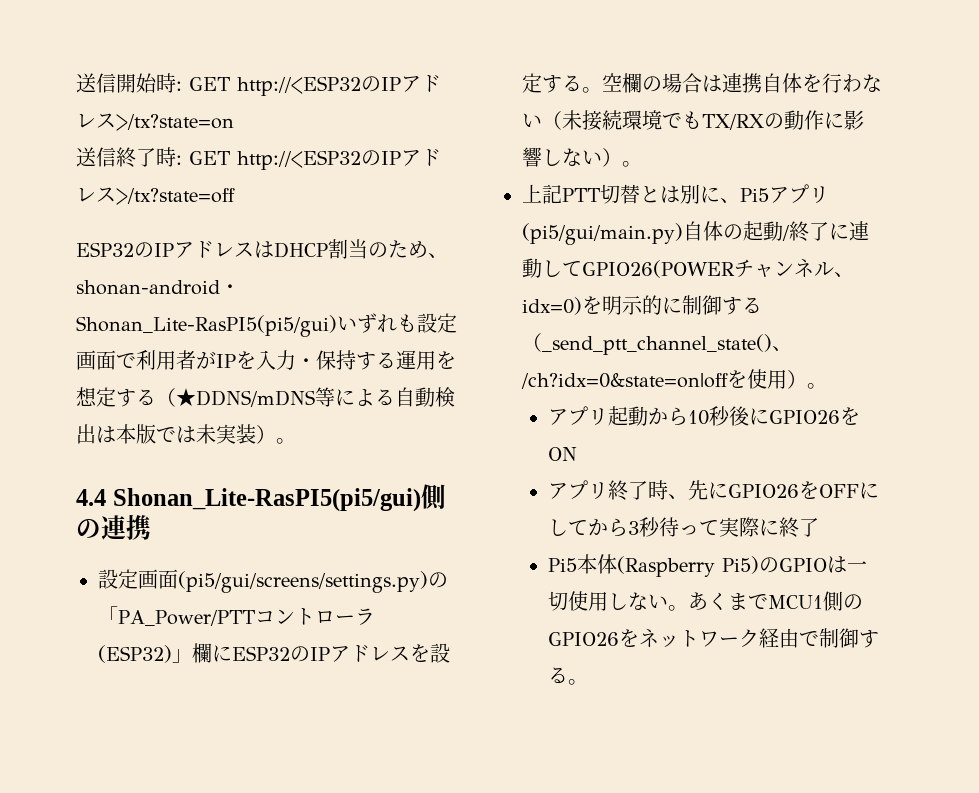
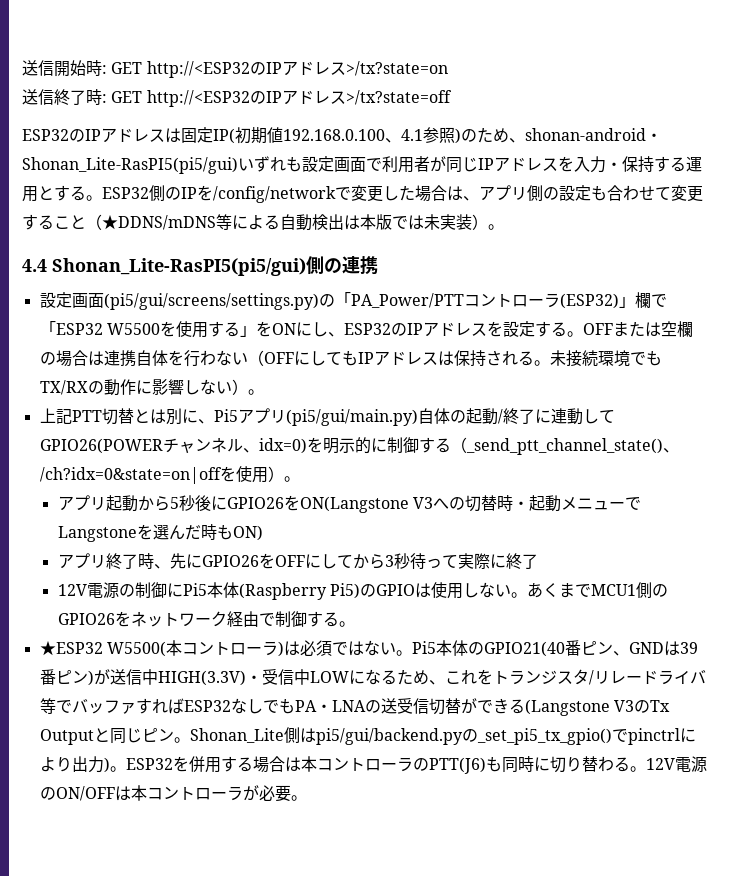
- ESP32のIPアドレスはDHCP割当のため、shonan-android・Shonan_Lite-RasPI5(pi5/gui)いずれも設定画面で利用者がIPを入力・保持する運用を想定する（★DDNS/mDNS等による自動検出は本版では未実装）。
+ ESP32のIPアドレスは固定IP(初期値192.168.0.100、4.1参照)のため、shonan-android・Shonan_Lite-RasPI5(pi5/gui)いずれも設定画面で利用者が同じIPアドレスを入力・保持する運用とする。ESP32側のIPを/config/networkで変更した場合は、アプリ側の設定も合わせて変更すること（★DDNS/mDNS等による自動検出は本版では未実装）。
- 設定画面(pi5/gui/screens/settings.py)の「PA_Power/PTTコントローラ(ESP32)」欄にESP32のIPアドレスを設定する。
+ 設定画面(pi5/gui/screens/settings.py)の「PA_Power/PTTコントローラ(ESP32)」欄で「ESP32 W5500を使用する」をONにし、ESP32のIPアドレスを設定する。
- 空欄の場合は連携自体を行わない（未接続環境でもTX/RXの動作に影響しない）。
+ OFFまたは空欄の場合は連携自体を行わない（OFFにしてもIPアドレスは保持される。未接続環境でもTX/RXの動作に影響しない）。
- アプリ起動から10秒後にGPIO26をON
+ アプリ起動から5秒後にGPIO26をON(Langstone V3への切替時・起動メニューでLangstoneを選んだ時もON)
- Pi5本体(Raspberry Pi5)のGPIOは一切使用しない。
+ 12V電源の制御にPi5本体(Raspberry Pi5)のGPIOは使用しない。
+ ★ESP32 W5500(本コントローラ)は必須ではない。Pi5本体のGPIO21(40番ピン、GNDは39番ピン)が送信中HIGH(3.3V)・受信中LOWになるため、これをトランジスタ/リレードライバ等でバッファすればESP32なしでもPA・LNAの送受信切替ができる(Langstone V3のTx Outputと同じピン。Shonan_Lite側はpi5/gui/backend.pyの_set_pi5_tx_gpio()でpinctrlにより出力)。ESP32を併用する場合は本コントローラのPTT(J6)も同時に切り替わる。12V電源のON/OFFは本コントローラが必要。

